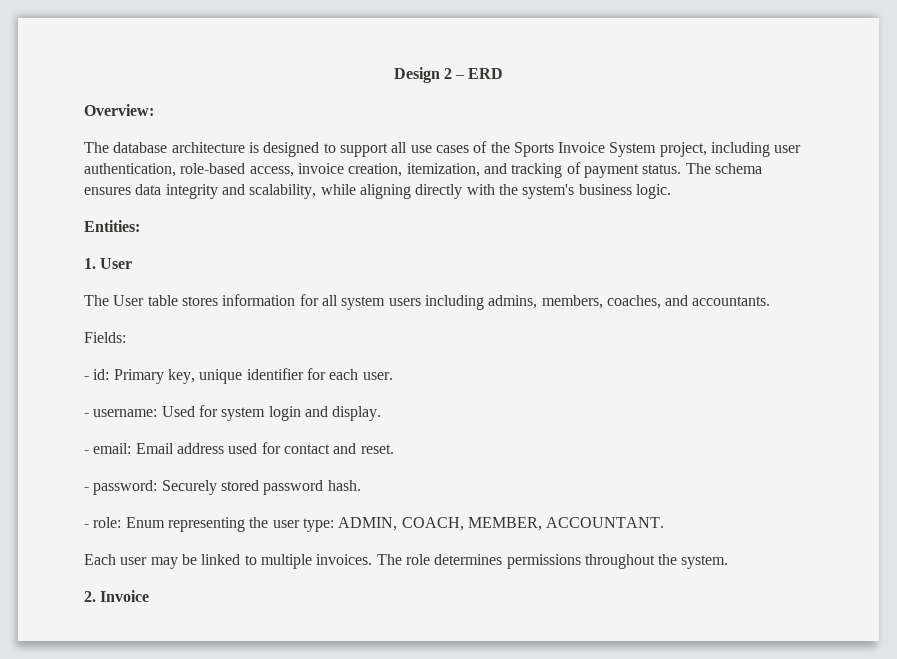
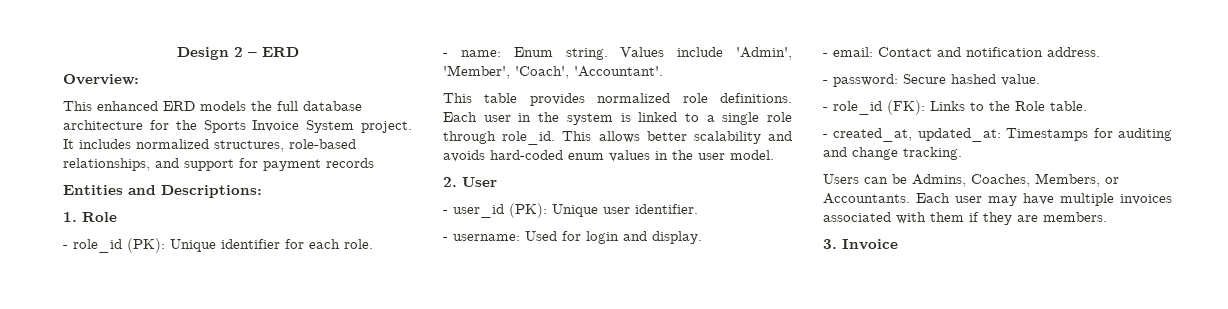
- The database architecture is designed to support all use cases of the Sports Invoice System project, including user authentication, role-based access, invoice creation, itemization, and tracking of payment status. The schema ensures data integrity and scalability, while aligning directly with the system's business logic.
- Entities:
- 1. User
- The User table stores information for all system users including admins, members, coaches, and accountants.
- Fields:
- - id: Primary key, unique identifier for each user.
+ This enhanced ERD models the full database architecture for the Sports Invoice System project. It includes normalized structures, role-based relationships, and support for payment records
+ Entities and Descriptions:
+ 1. Role
+ - role_id (PK): Unique identifier for each role.
+ - name: Enum string. Values include 'Admin', 'Member', 'Coach', 'Accountant'.
+ This table provides normalized role definitions. Each user in the system is linked to a single role through role_id. This allows better scalability and avoids hard-coded enum values in the user model.
+ 2. User
+ - user_id (PK): Unique user identifier.
- - username: Used for system login and display.
+ - username: Used for login and display.
- - email: Email address used for contact and reset.
- - password: Securely stored password hash.
- - role: Enum representing the user type: ADMIN, COACH, MEMBER, ACCOUNTANT.
- Each user may be linked to multiple invoices. The role determines permissions throughout the system.
- 2. Invoice
+ - email: Contact and notification address.
+ - password: Secure hashed value.
+ - role_id (FK): Links to the Role table.
+ - created_at, updated_at: Timestamps for auditing and change tracking.
+ Users can be Admins, Coaches, Members, or Accountants. Each user may have multiple invoices associated with them if they are members.
+ 3. Invoice

